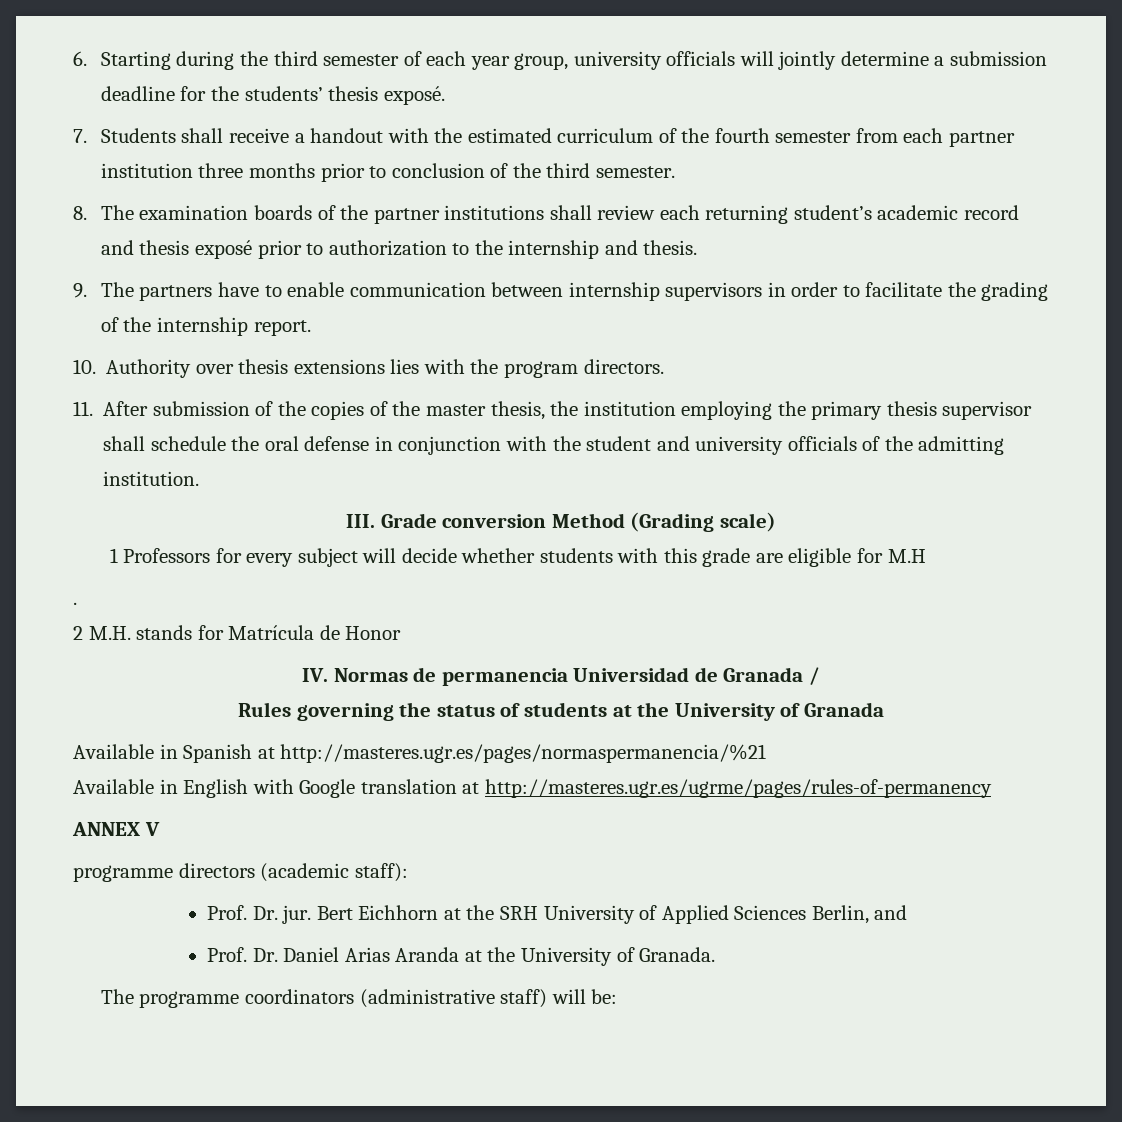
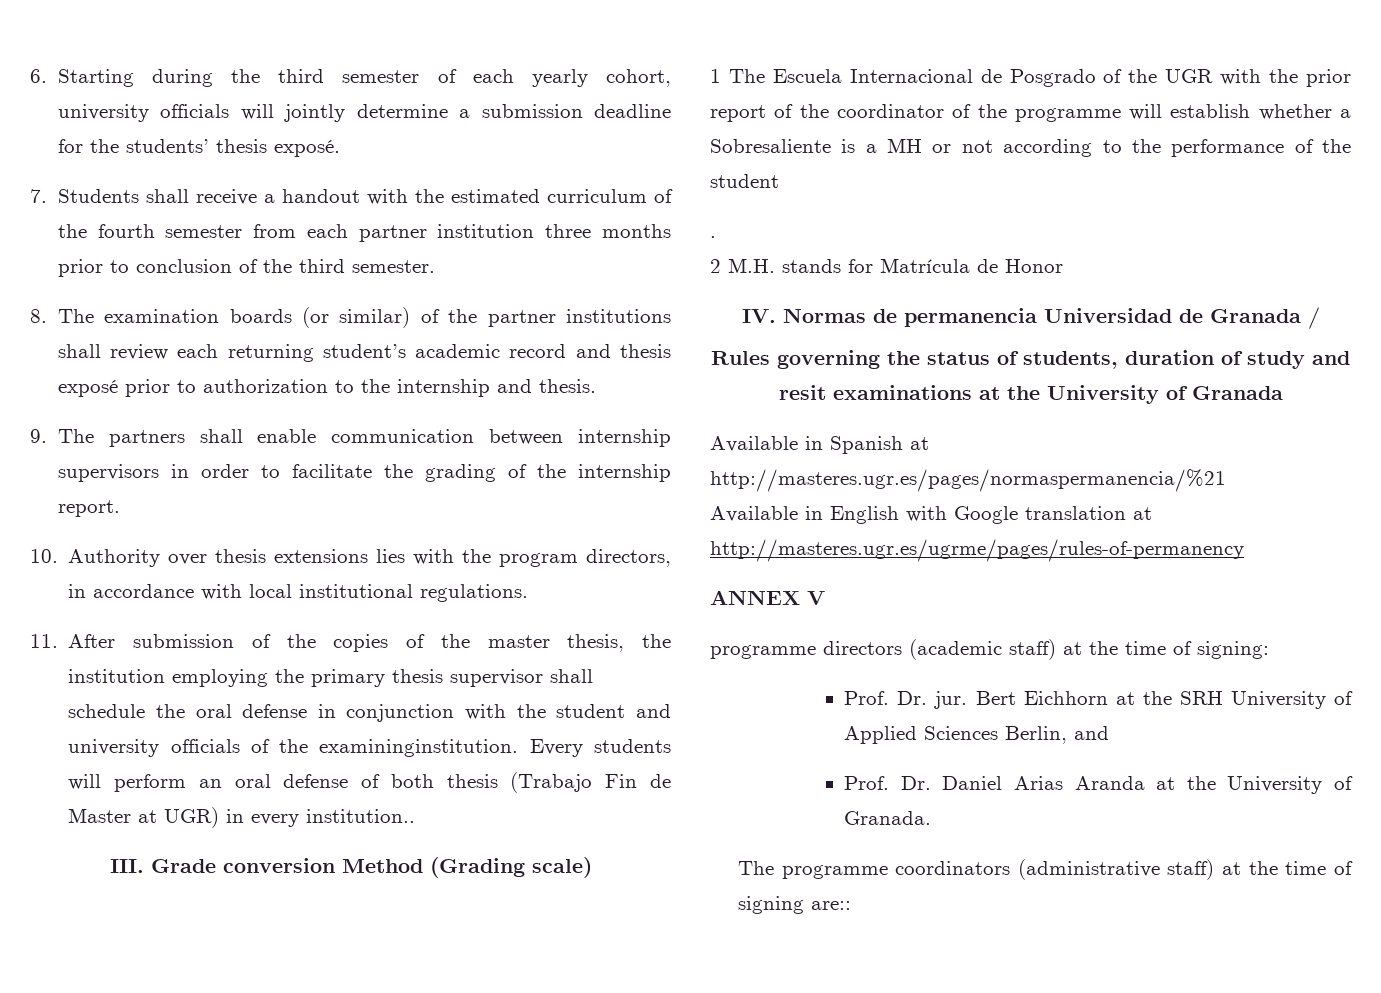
- 6. Starting during the third semester of each year group, university officials will jointly determine a submission deadline for the students’ thesis exposé.
+ 6. Starting during the third semester of each yearly cohort, university officials will jointly determine a submission deadline for the students’ thesis exposé.
- 8. The examination boards of the partner institutions shall review each returning student’s academic record and thesis exposé prior to authorization to the internship and thesis.
+ 8. The examination boards (or similar) of the partner institutions shall review each returning student’s academic record and thesis exposé prior to authorization to the internship and thesis.
- 9. The partners have to enable communication between internship supervisors in order to facilitate the grading of the internship report.
+ 9. The partners shall enable communication between internship supervisors in order to facilitate the grading of the internship report.
- 10. Authority over thesis extensions lies with the program directors.
+ 10. Authority over thesis extensions lies with the program directors, in accordance with local institutional regulations.
- 11. After submission of the copies of the master thesis, the institution employing the primary thesis supervisor shall schedule the oral defense in conjunction with the student and university officials of the admitting institution.
+ 11. After submission of the copies of the master thesis, the institution employing the primary thesis supervisor shall schedule the oral defense in conjunction with the student and university officials of the examininginstitution. Every students will perform an oral defense of both thesis (Trabajo Fin de Master at UGR) in every institution..
- 1 Professors for every subject will decide whether students with this grade are eligible for M.H
+ 1 The Escuela Internacional de Posgrado of the UGR with the prior report of the coordinator of the programme will establish whether a Sobresaliente is a MH or not according to the performance of the student
- Rules governing the status of students at the University of Granada
+ Rules governing the status of students, duration of study and resit examinations at the University of Granada
- programme directors (academic staff):
+ programme directors (academic staff) at the time of signing:
- The programme coordinators (administrative staff) will be:
+ The programme coordinators (administrative staff) at the time of signing are::

